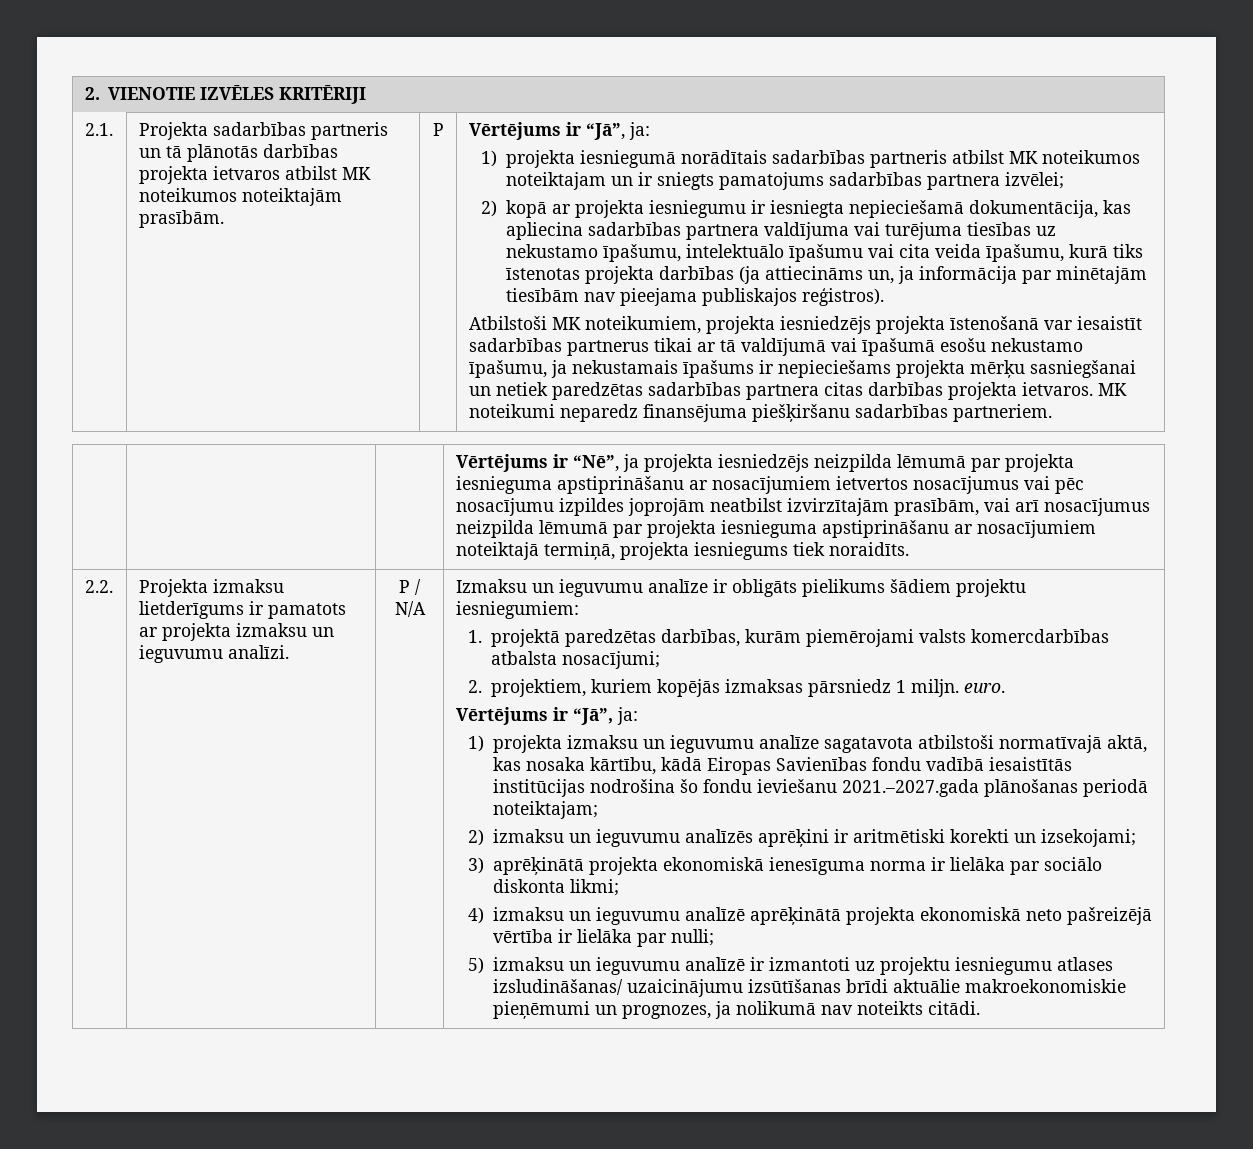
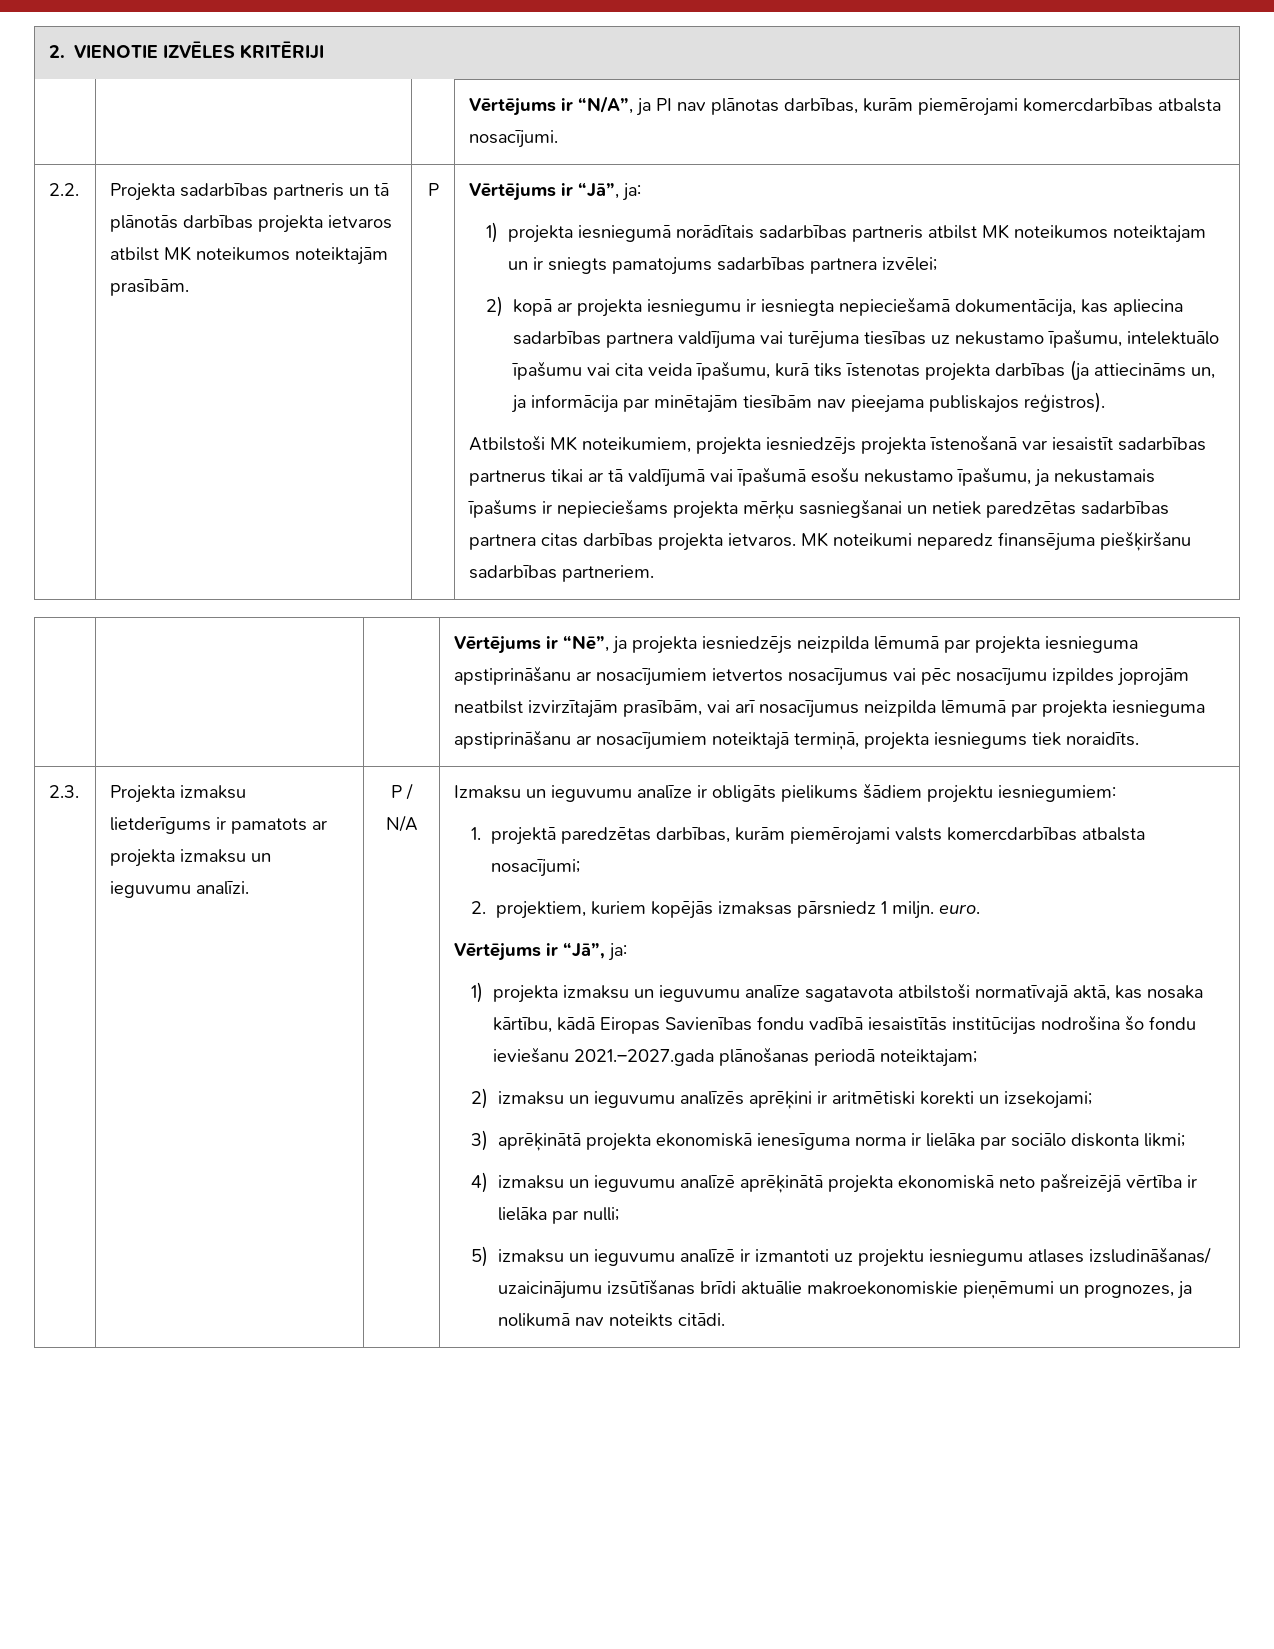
- 2.1.
+ Vērtējums ir “N/A”, ja PI nav plānotas darbības, kurām piemērojami komercdarbības atbalsta nosacījumi.
+ 2.2.
- 2.2.
+ 2.3.

